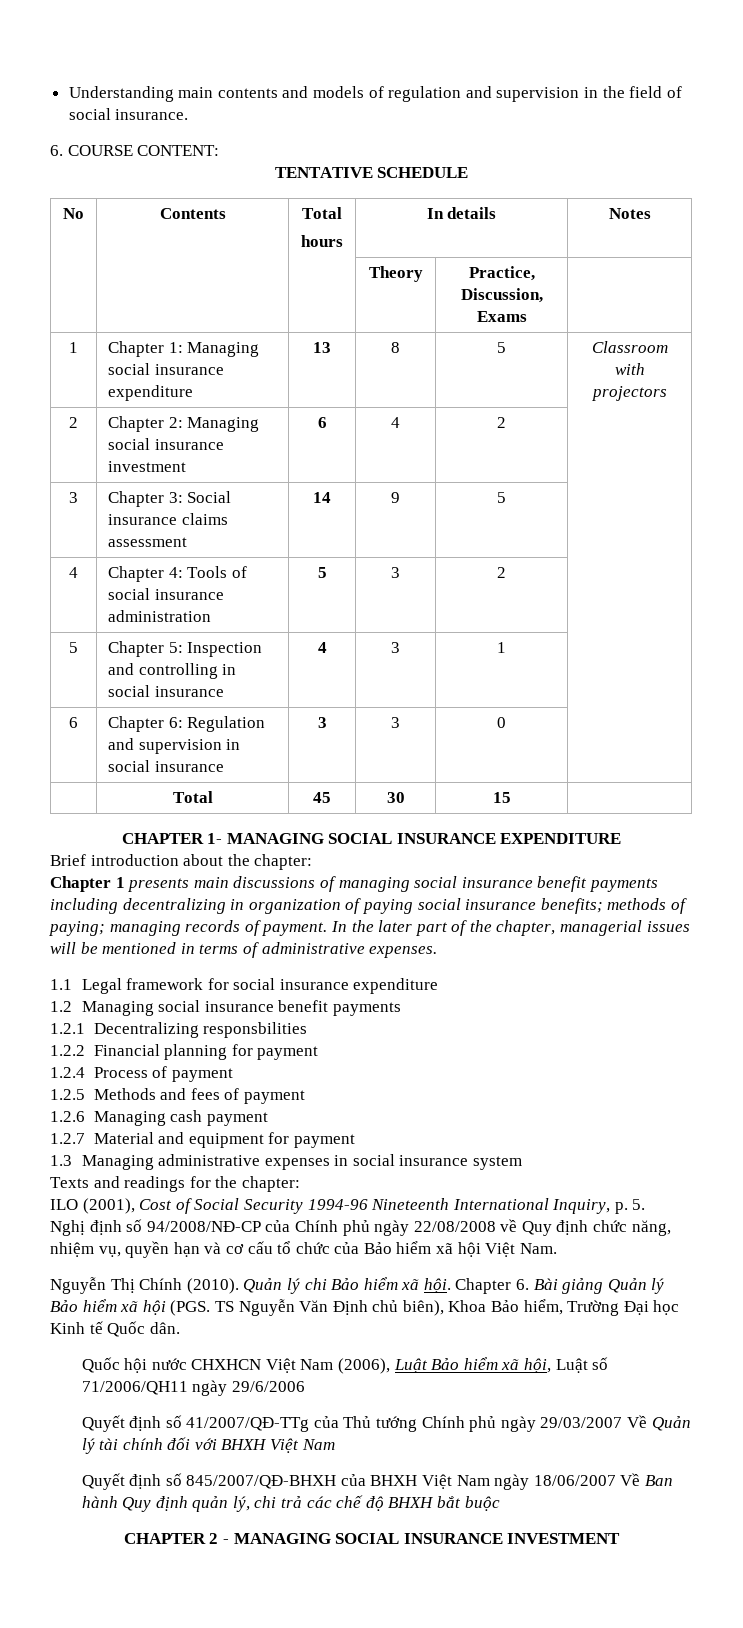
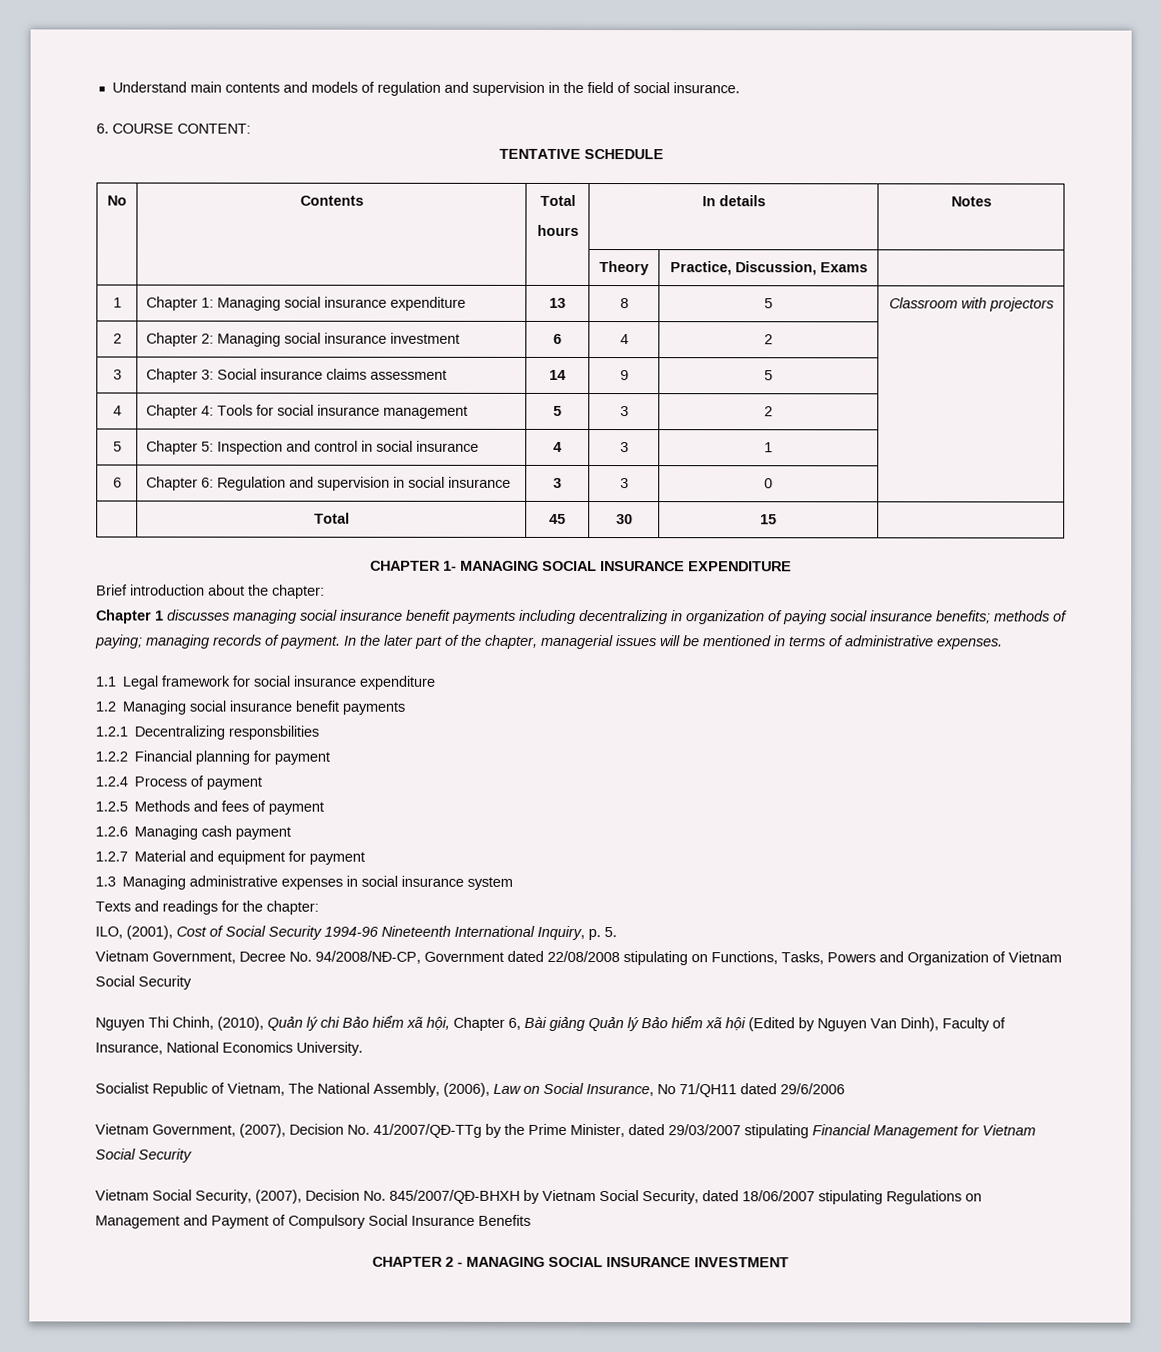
- Understanding main contents and models of regulation and supervision in the field of social insurance.
+ Understand main contents and models of regulation and supervision in the field of social insurance.
- 4 | Chapter 4: Tools of social insurance administration | 5 | 3 | 2 |
+ 4 | Chapter 4: Tools for social insurance management | 5 | 3 | 2 |
- 5 | Chapter 5: Inspection and controlling in social insurance | 4 | 3 | 1 |
+ 5 | Chapter 5: Inspection and control in social insurance | 4 | 3 | 1 |
- Chapter 1 presents main discussions of managing social insurance benefit payments including decentralizing in organization of paying social insurance benefits; methods of paying; managing records of payment.
+ Chapter 1 discusses managing social insurance benefit payments including decentralizing in organization of paying social insurance benefits; methods of paying; managing records of payment.
- ILO (2001), Cost of Social Security 1994-96 Nineteenth International Inquiry, p. 5.
+ ILO, (2001), Cost of Social Security 1994-96 Nineteenth International Inquiry, p. 5.
- Nghị định số 94/2008/NĐ-CP của Chính phủ ngày 22/08/2008 về Quy định chức năng, nhiệm vụ, quyền hạn và cơ cấu tổ chức của Bảo hiểm xã hội Việt Nam.
- Nguyễn Thị Chính (2010). Quản lý chi Bảo hiểm xã hội. Chapter 6. Bài giảng Quản lý Bảo hiểm xã hội (PGS. TS Nguyễn Văn Định chủ biên), Khoa Bảo hiểm, Trường Đại học Kinh tế Quốc dân.
- Quốc hội nước CHXHCN Việt Nam (2006), Luật Bảo hiểm xã hội, Luật số 71/2006/QH11 ngày 29/6/2006
- Quyết định số 41/2007/QĐ-TTg của Thủ tướng Chính phủ ngày 29/03/2007 Về Quản lý tài chính đối với BHXH Việt Nam
- Quyết định số 845/2007/QĐ-BHXH của BHXH Việt Nam ngày 18/06/2007 Về Ban hành Quy định quản lý, chi trả các chế độ BHXH bắt buộc
+ Vietnam Government, Decree No. 94/2008/NĐ-CP, Government dated 22/08/2008 stipulating on Functions, Tasks, Powers and Organization of Vietnam Social Security
+ Nguyen Thi Chinh, (2010), Quản lý chi Bảo hiểm xã hội, Chapter 6, Bài giảng Quản lý Bảo hiểm xã hội (Edited by Nguyen Van Dinh), Faculty of Insurance, National Economics University.
+ Socialist Republic of Vietnam, The National Assembly, (2006), Law on Social Insurance, No 71/QH11 dated 29/6/2006
+ Vietnam Government, (2007), Decision No. 41/2007/QĐ-TTg by the Prime Minister, dated 29/03/2007 stipulating Financial Management for Vietnam Social Security
+ Vietnam Social Security, (2007), Decision No. 845/2007/QĐ-BHXH by Vietnam Social Security, dated 18/06/2007 stipulating Regulations on Management and Payment of Compulsory Social Insurance Benefits

